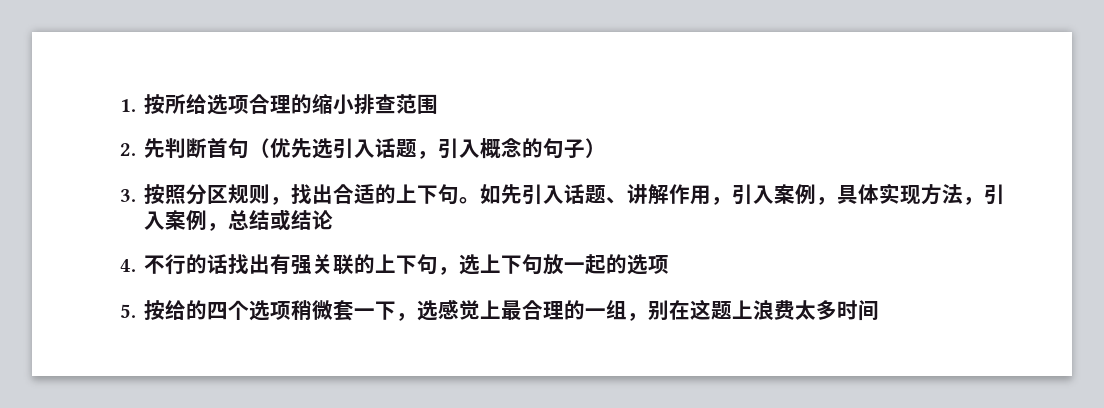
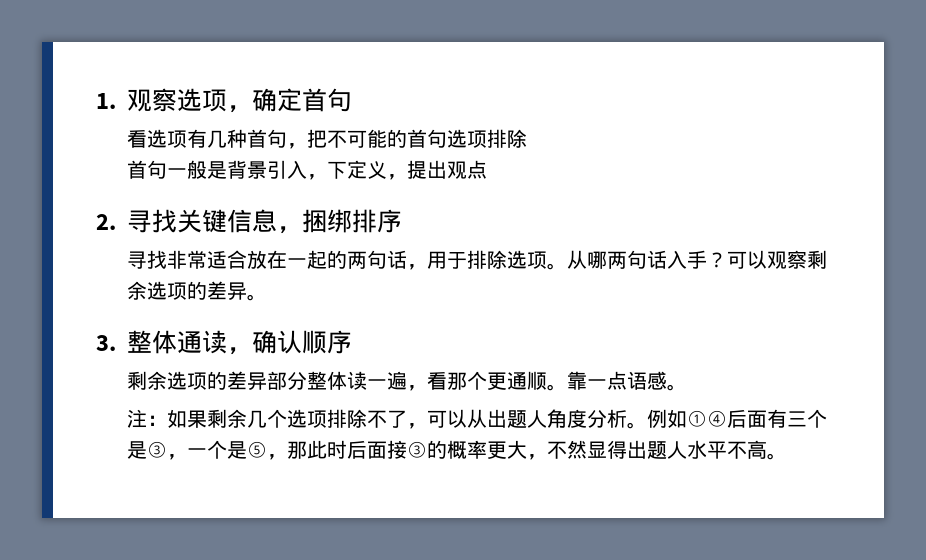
- 1.按所给选项合理的缩小排查范围
- 2.先判断首句（优先选引入话题，引入概念的句子）
- 3.按照分区规则，找出合适的上下句。如先引入话题、讲解作用，引入案例，具体实现方法，引入案例，总结或结论
- 4.不行的话找出有强关联的上下句，选上下句放一起的选项
- 5.按给的四个选项稍微套一下，选感觉上最合理的一组，别在这题上浪费太多时间
+ 1.观察选项，确定首句
+ 看选项有几种首句，把不可能的首句选项排除
+ 首句一般是背景引入，下定义，提出观点
+ 2.寻找关键信息，捆绑排序
+ 寻找非常适合放在一起的两句话，用于排除选项。从哪两句话入手？可以观察剩余选项的差异。
+ 3.整体通读，确认顺序
+ 剩余选项的差异部分整体读一遍，看那个更通顺。靠一点语感。
+ 注：如果剩余几个选项排除不了，可以从出题人角度分析。例如①④后面有三个是③，一个是⑤，那此时后面接③的概率更大，不然显得出题人水平不高。

